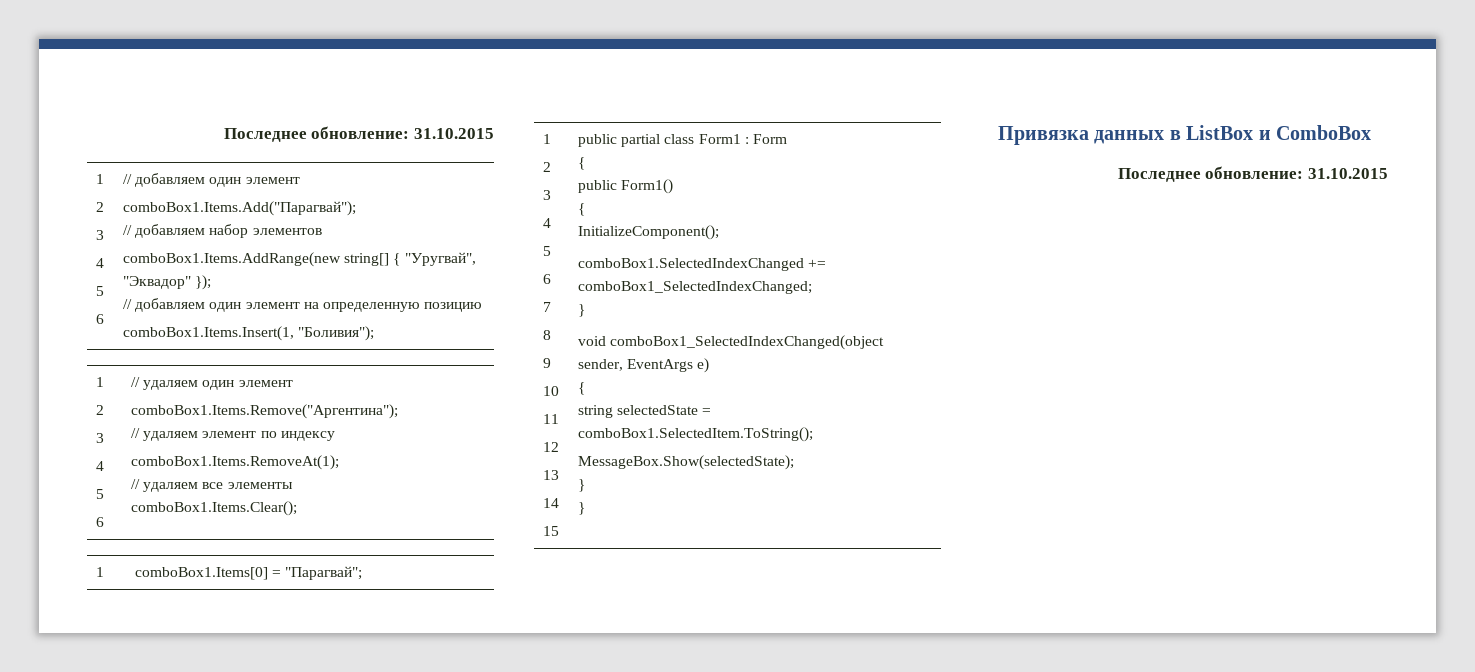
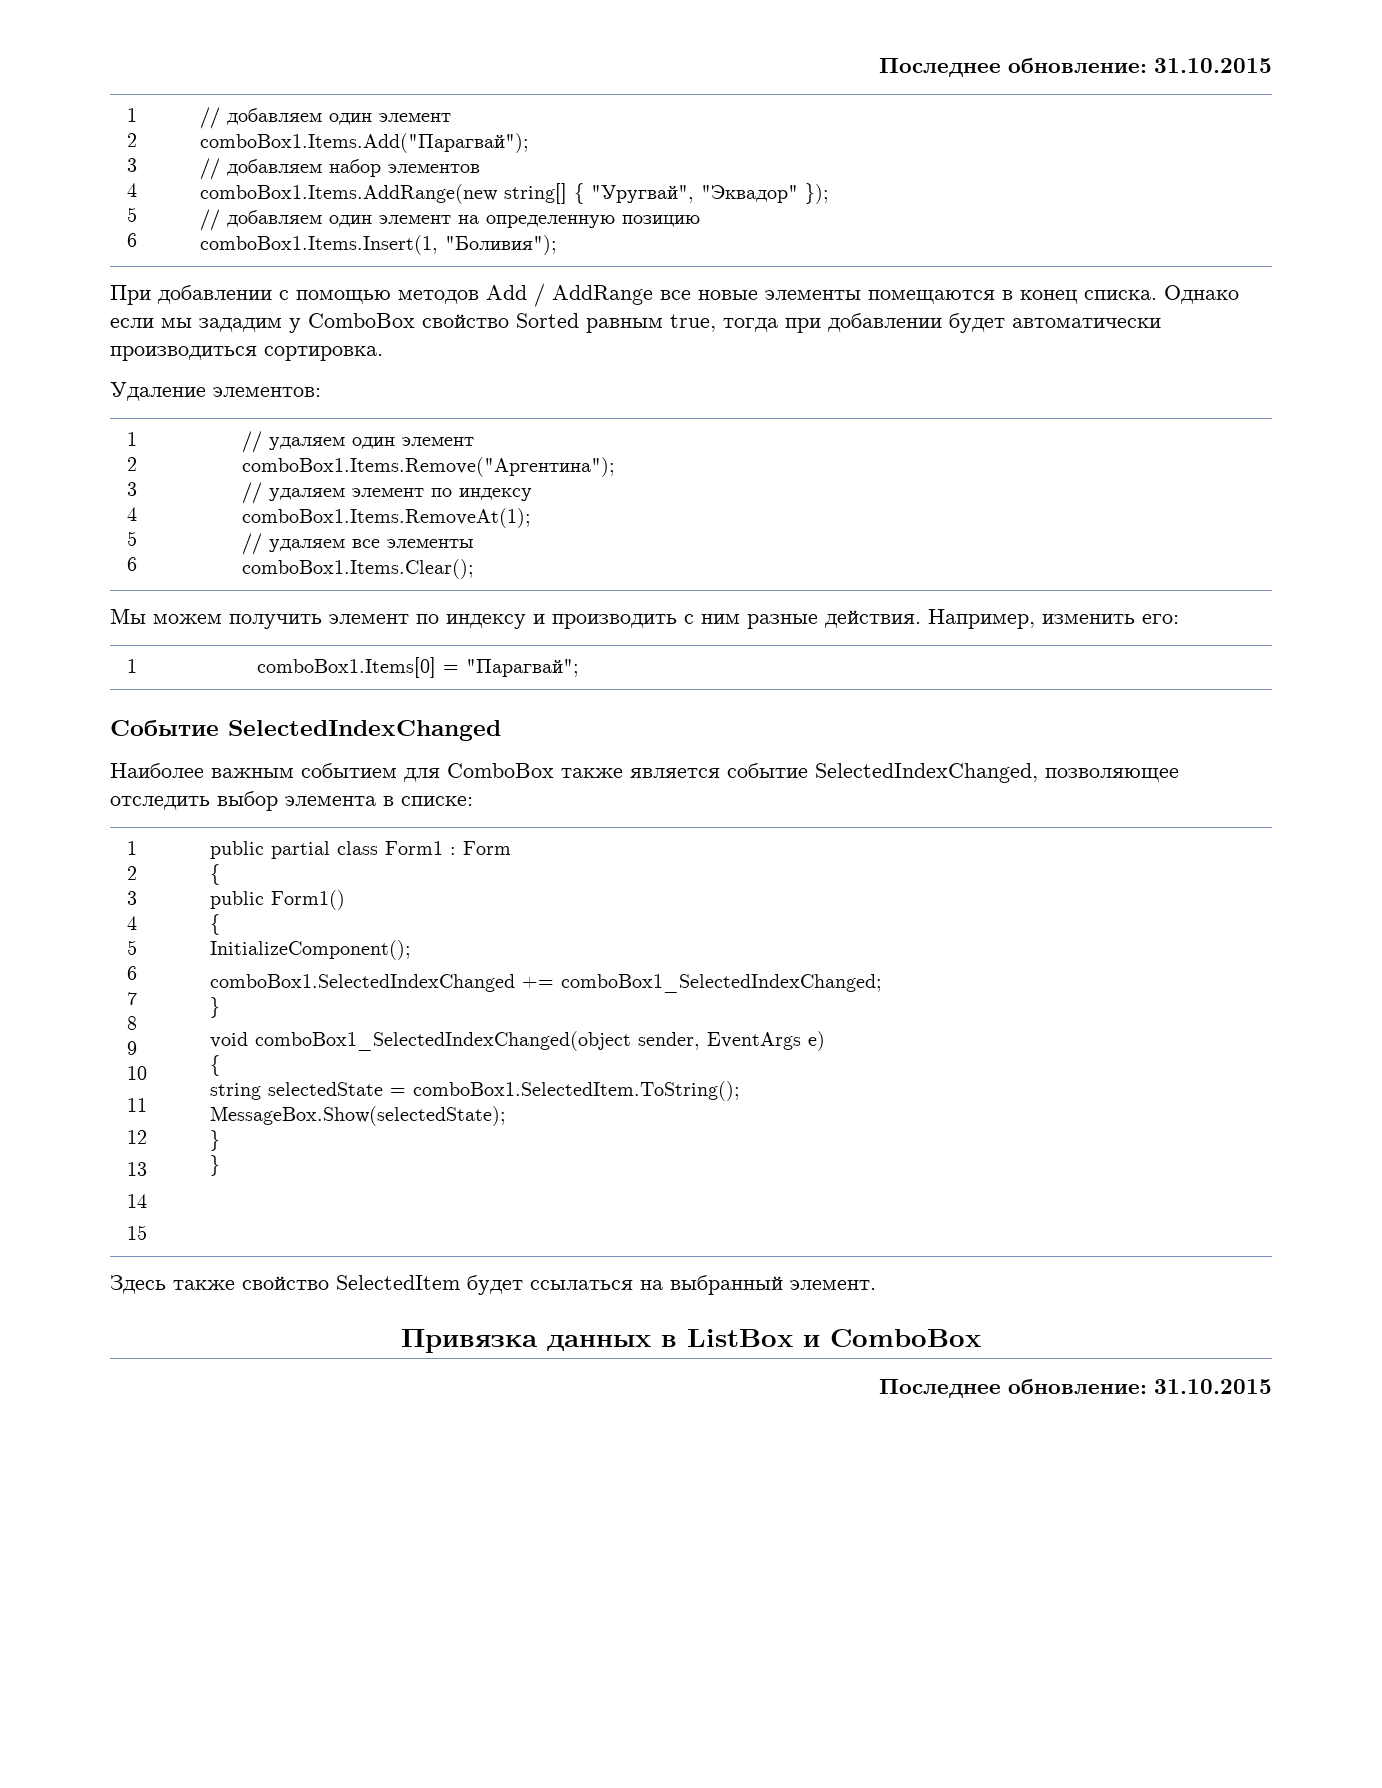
+ При добавлении с помощью методов Add / AddRange все новые элементы помещаются в конец списка. Однако если мы зададим у ComboBox свойство Sorted равным true, тогда при добавлении будет автоматически производиться сортировка.
+ Удаление элементов:
+ Мы можем получить элемент по индексу и производить с ним разные действия. Например, изменить его:
  1 | comboBox1.Items[0] = "Парагвай";
+ Событие SelectedIndexChanged
+ Наиболее важным событием для ComboBox также является событие SelectedIndexChanged, позволяющее отследить выбор элемента в списке:
+ Здесь также свойство SelectedItem будет ссылаться на выбранный элемент.

